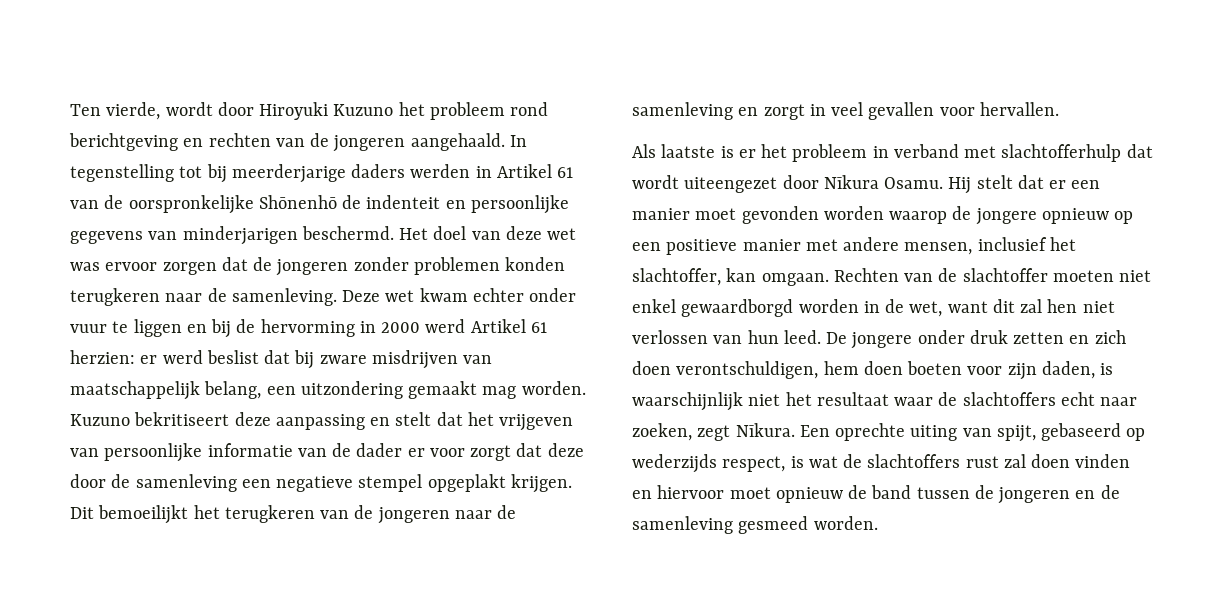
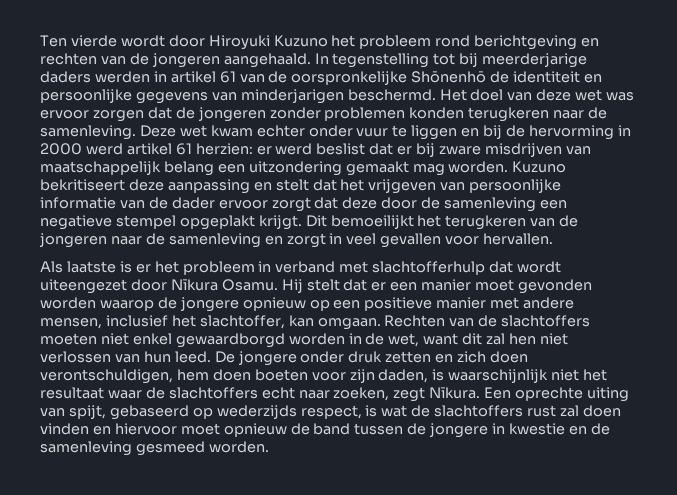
- Ten vierde, wordt door Hiroyuki Kuzuno het probleem rond berichtgeving en rechten van de jongeren aangehaald.
+ Ten vierde wordt door Hiroyuki Kuzuno het probleem rond berichtgeving en rechten van de jongeren aangehaald.
- In tegenstelling tot bij meerderjarige daders werden in Artikel 61 van de oorspronkelijke Shōnenhō de indenteit en persoonlijke gegevens van minderjarigen beschermd.
+ In tegenstelling tot bij meerderjarige daders werden in artikel 61 van de oorspronkelijke Shōnenhō de identiteit en persoonlijke gegevens van minderjarigen beschermd.
- Deze wet kwam echter onder vuur te liggen en bij de hervorming in 2000 werd Artikel 61 herzien: er werd beslist dat bij zware misdrijven van maatschappelijk belang, een uitzondering gemaakt mag worden.
+ Deze wet kwam echter onder vuur te liggen en bij de hervorming in 2000 werd artikel 61 herzien: er werd beslist dat er bij zware misdrijven van maatschappelijk belang een uitzondering gemaakt mag worden.
- Kuzuno bekritiseert deze aanpassing en stelt dat het vrijgeven van persoonlijke informatie van de dader er voor zorgt dat deze door de samenleving een negatieve stempel opgeplakt krijgen.
+ Kuzuno bekritiseert deze aanpassing en stelt dat het vrijgeven van persoonlijke informatie van de dader ervoor zorgt dat deze door de samenleving een negatieve stempel opgeplakt krijgt.
- Rechten van de slachtoffer moeten niet enkel gewaardborgd worden in de wet, want dit zal hen niet verlossen van hun leed.
+ Rechten van de slachtoffers moeten niet enkel gewaardborgd worden in de wet, want dit zal hen niet verlossen van hun leed.
- Een oprechte uiting van spijt, gebaseerd op wederzijds respect, is wat de slachtoffers rust zal doen vinden en hiervoor moet opnieuw de band tussen de jongeren en de samenleving gesmeed worden.
+ Een oprechte uiting van spijt, gebaseerd op wederzijds respect, is wat de slachtoffers rust zal doen vinden en hiervoor moet opnieuw de band tussen de jongere in kwestie en de samenleving gesmeed worden.

